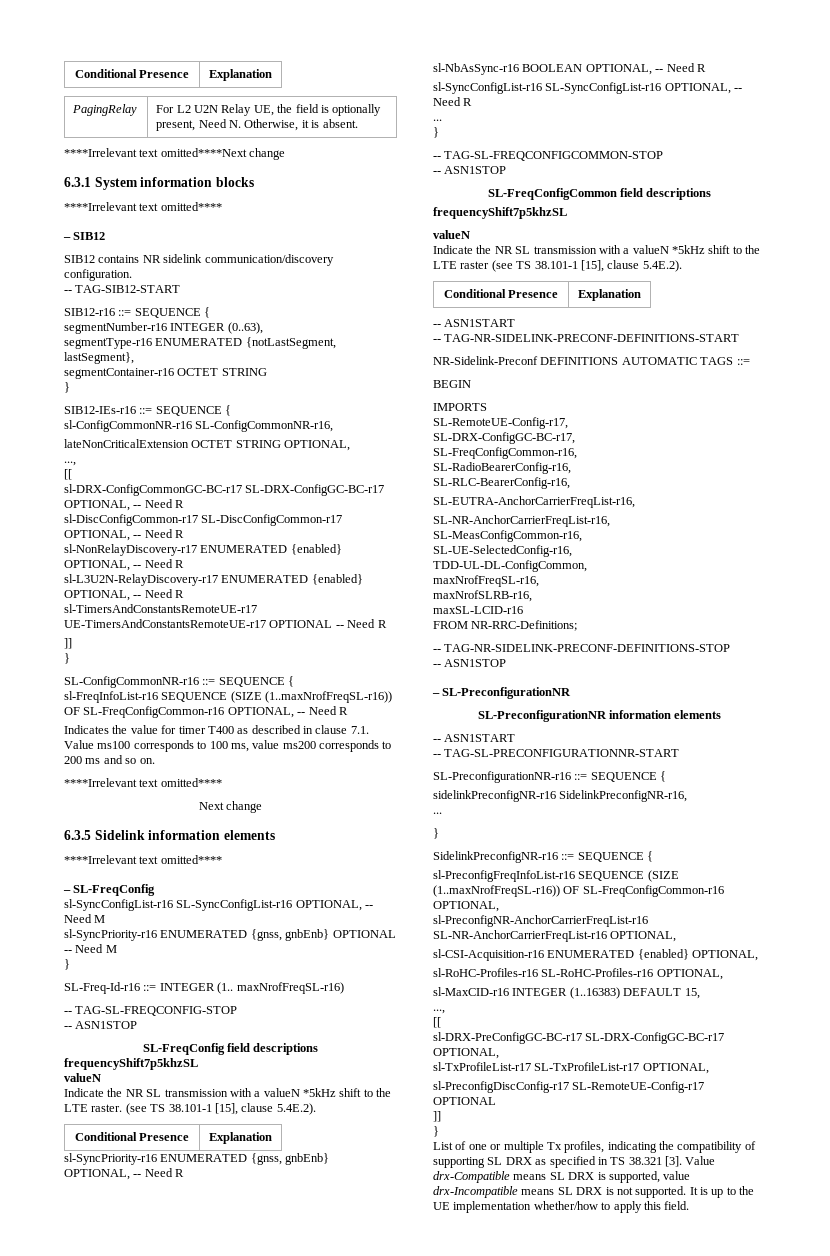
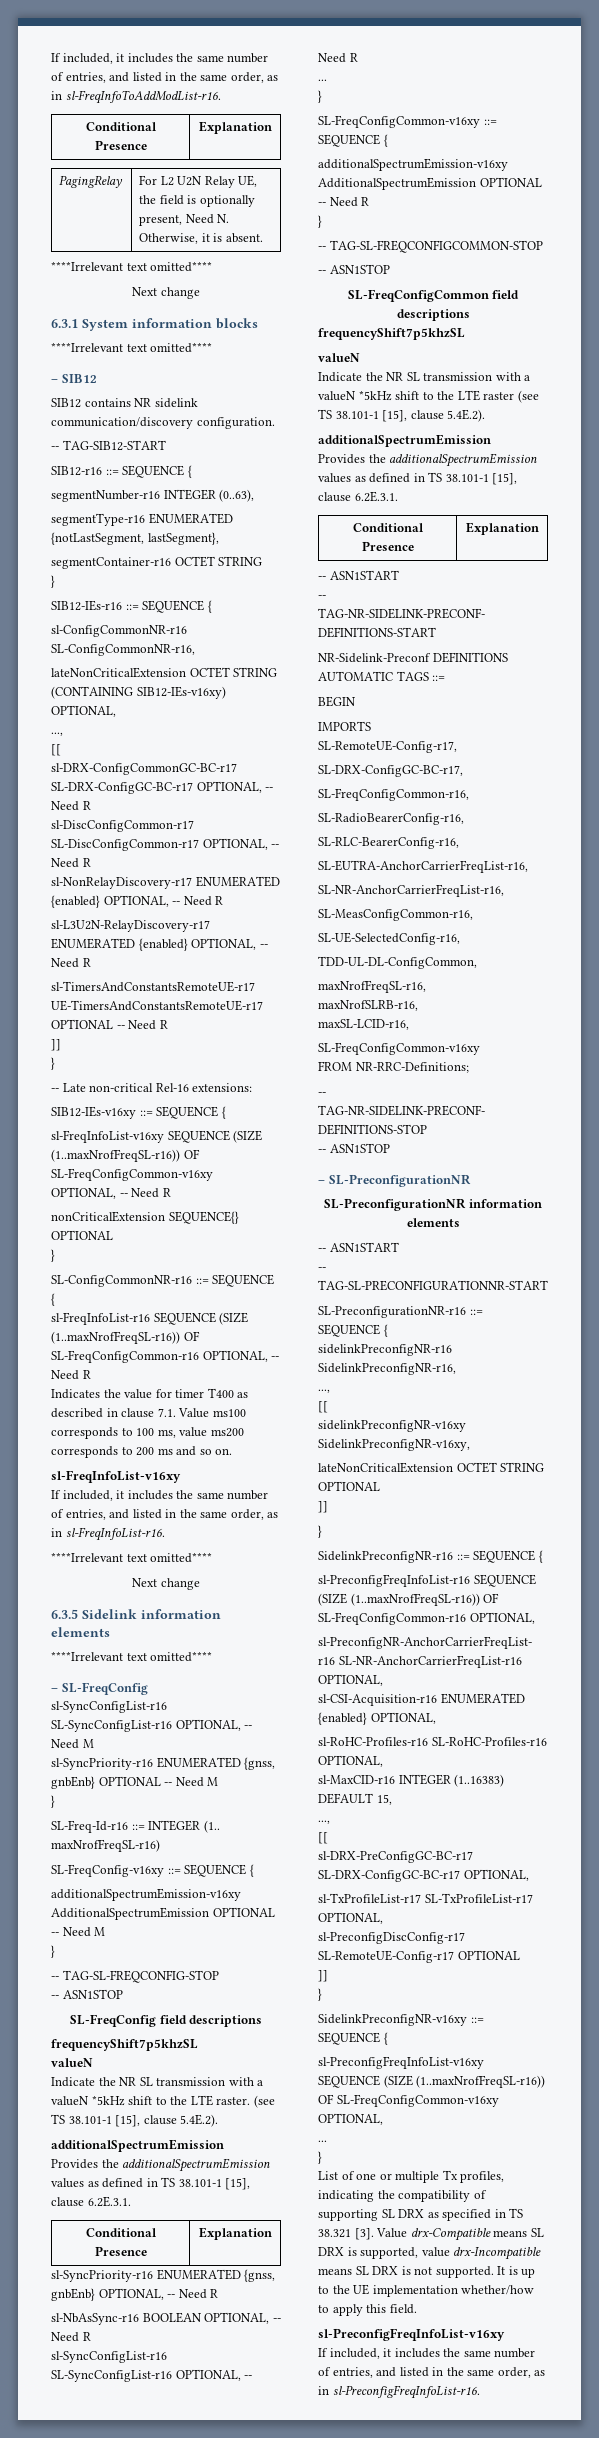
+ If included, it includes the same number of entries, and listed in the same order, as in sl-FreqInfoToAddModList-r16.
  PagingRelay | For L2 U2N Relay UE, the field is optionally present, Need N. Otherwise, it is absent.
- ****Irrelevant text omitted****Next change
+ ****Irrelevant text omitted****
+ Next change
- lateNonCriticalExtension OCTET STRING OPTIONAL,
+ lateNonCriticalExtension OCTET STRING (CONTAINING SIB12-IEs-v16xy) OPTIONAL,
+ -- Late non-critical Rel-16 extensions:
+ SIB12-IEs-v16xy ::= SEQUENCE {
+ sl-FreqInfoList-v16xy SEQUENCE (SIZE (1..maxNrofFreqSL-r16)) OF SL-FreqConfigCommon-v16xy OPTIONAL, -- Need R
+ nonCriticalExtension SEQUENCE{} OPTIONAL
+ }
  Indicates the value for timer T400 as described in clause 7.1. Value ms100 corresponds to 100 ms, value ms200 corresponds to 200 ms and so on.
+ sl-FreqInfoList-v16xy
+ If included, it includes the same number of entries, and listed in the same order, as in sl-FreqInfoList-r16.
+ SL-FreqConfig-v16xy ::= SEQUENCE {
+ additionalSpectrumEmission-v16xy AdditionalSpectrumEmission OPTIONAL -- Need M
+ }
  Indicate the NR SL transmission with a valueN *5kHz shift to the LTE raster. (see TS 38.101-1 [15], clause 5.4E.2).
+ additionalSpectrumEmission
+ Provides the additionalSpectrumEmission values as defined in TS 38.101-1 [15], clause 6.2E.3.1.
+ SL-FreqConfigCommon-v16xy ::= SEQUENCE {
+ additionalSpectrumEmission-v16xy AdditionalSpectrumEmission OPTIONAL -- Need R
+ }
  Indicate the NR SL transmission with a valueN *5kHz shift to the LTE raster (see TS 38.101-1 [15], clause 5.4E.2).
+ additionalSpectrumEmission
+ Provides the additionalSpectrumEmission values as defined in TS 38.101-1 [15], clause 6.2E.3.1.
- maxSL-LCID-r16
+ maxSL-LCID-r16,
+ SL-FreqConfigCommon-v16xy
  sidelinkPreconfigNR-r16 SidelinkPreconfigNR-r16,
- ...
+ ...,
+ [[
+ sidelinkPreconfigNR-v16xy SidelinkPreconfigNR-v16xy,
+ lateNonCriticalExtension OCTET STRING OPTIONAL
+ ]]
+ SidelinkPreconfigNR-v16xy ::= SEQUENCE {
+ sl-PreconfigFreqInfoList-v16xy SEQUENCE (SIZE (1..maxNrofFreqSL-r16)) OF SL-FreqConfigCommon-v16xy OPTIONAL,
+ ...
+ }
  It is up to the UE implementation whether/how to apply this field.
+ sl-PreconfigFreqInfoList-v16xy
+ If included, it includes the same number of entries, and listed in the same order, as in sl-PreconfigFreqInfoList-r16.

